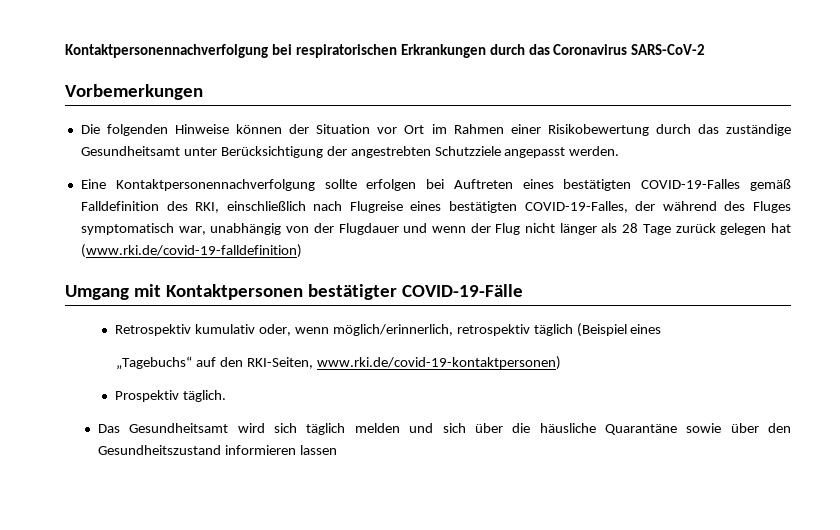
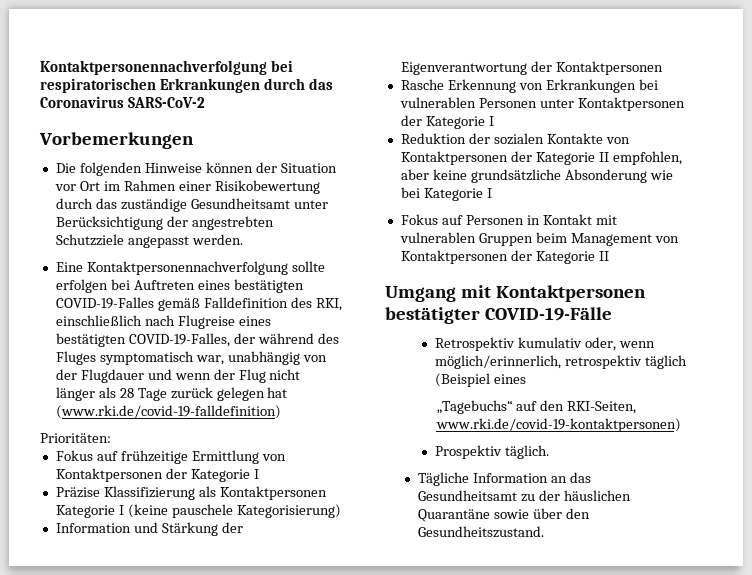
+ Prioritäten:
+ Fokus auf frühzeitige Ermittlung von Kontaktpersonen der Kategorie I
+ Präzise Klassifizierung als Kontaktpersonen Kategorie I (keine pauschele Kategorisierung)
+ Information und Stärkung der Eigenverantwortung der Kontaktpersonen
+ Rasche Erkennung von Erkrankungen bei vulnerablen Personen unter Kontaktpersonen der Kategorie I
+ Reduktion der sozialen Kontakte von Kontaktpersonen der Kategorie II empfohlen, aber keine grundsätzliche Absonderung wie bei Kategorie I
+ Fokus auf Personen in Kontakt mit vulnerablen Gruppen beim Management von Kontaktpersonen der Kategorie II
- Das Gesundheitsamt wird sich täglich melden und sich über die häusliche Quarantäne sowie über den Gesundheitszustand informieren lassen
+ Tägliche Information an das Gesundheitsamt zu der häuslichen Quarantäne sowie über den Gesundheitszustand.

